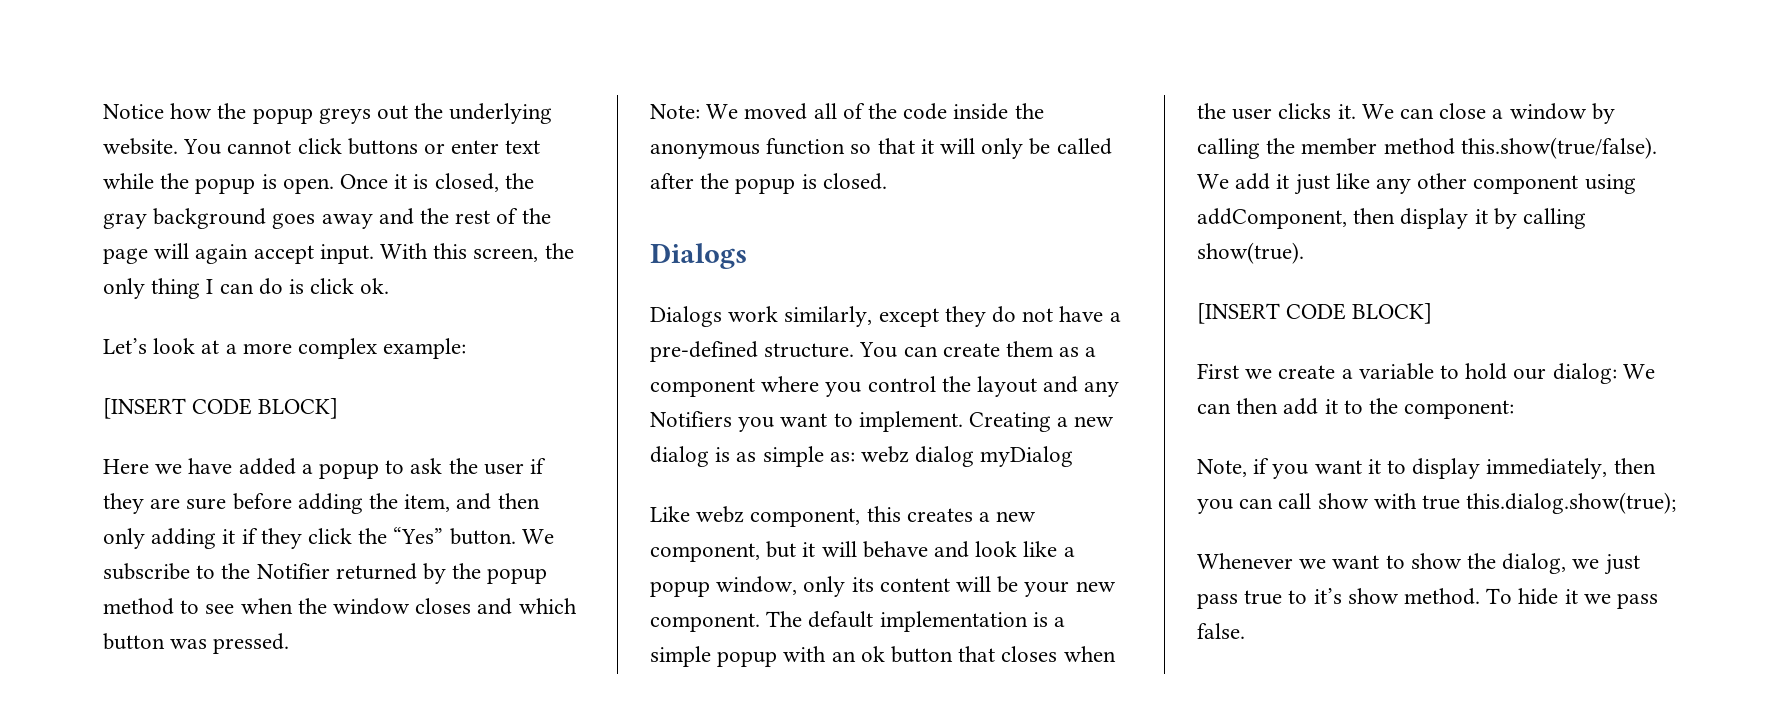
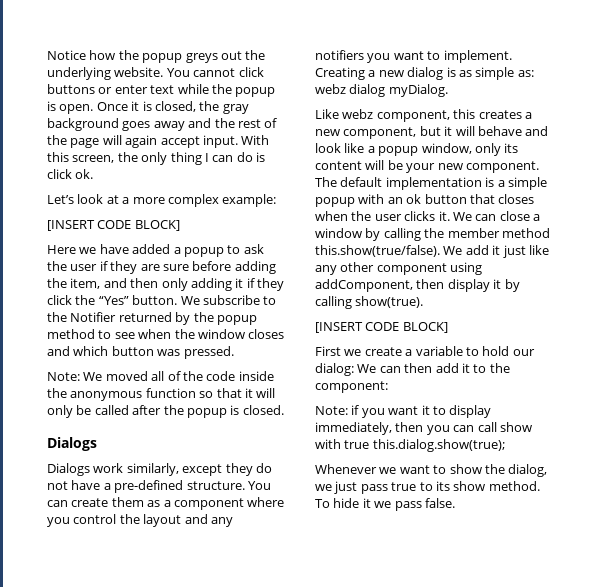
- You can create them as a component where you control the layout and any Notifiers you want to implement.
+ You can create them as a component where you control the layout and any notifiers you want to implement.
- Creating a new dialog is as simple as: webz dialog myDialog
+ Creating a new dialog is as simple as: webz dialog myDialog.
- Note, if you want it to display immediately, then you can call show with true this.dialog.show(true);
+ Note: if you want it to display immediately, then you can call show with true this.dialog.show(true);
- Whenever we want to show the dialog, we just pass true to it’s show method.
+ Whenever we want to show the dialog, we just pass true to its show method.

